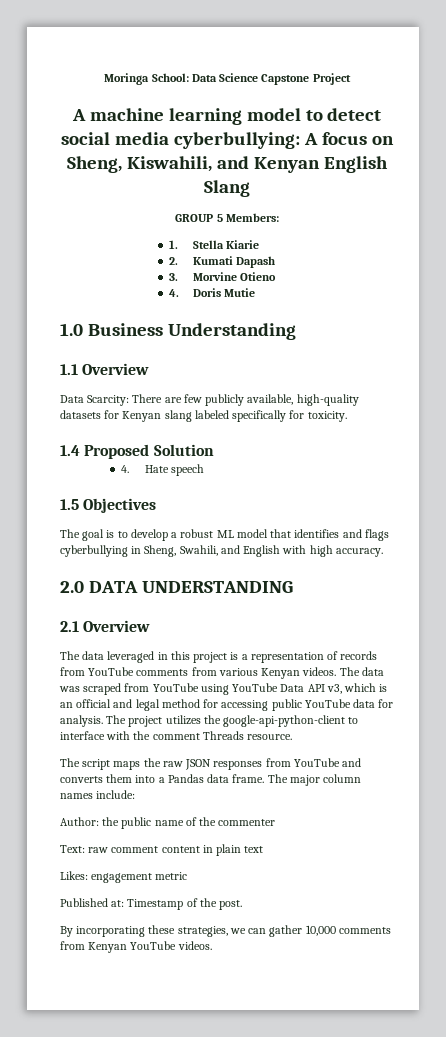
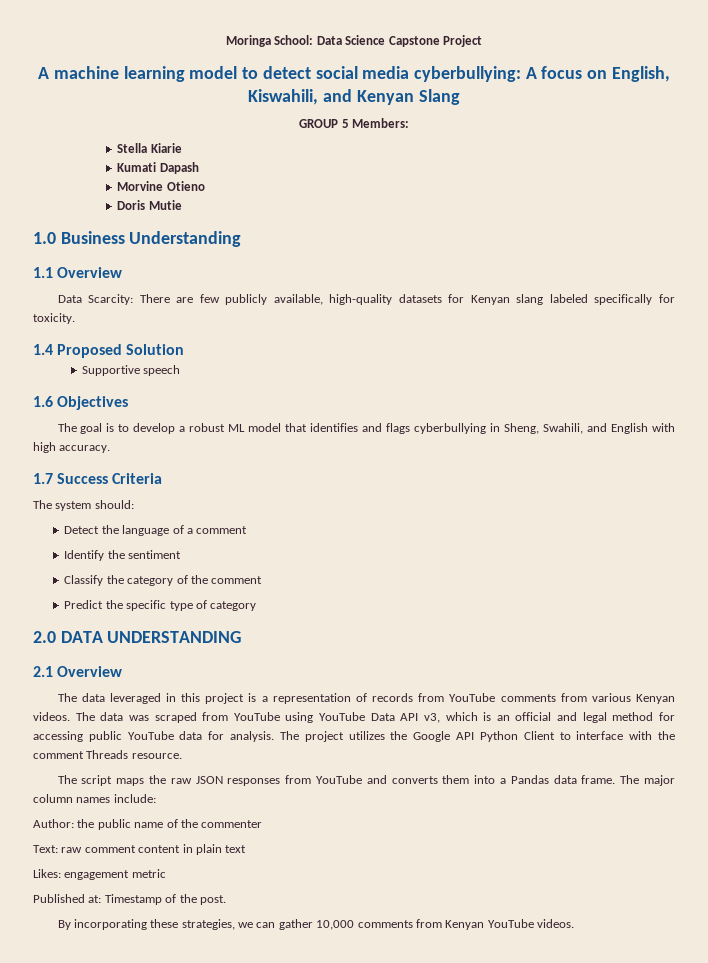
- A machine learning model to detect social media cyberbullying: A focus on Sheng, Kiswahili, and Kenyan English Slang
+ A machine learning model to detect social media cyberbullying: A focus on English, Kiswahili, and Kenyan Slang
- 1. Stella Kiarie
+ Stella Kiarie
- 2. Kumati Dapash
+ Kumati Dapash
- 3. Morvine Otieno
+ Morvine Otieno
- 4. Doris Mutie
+ Doris Mutie
- 4. Hate speech
+ Supportive speech
- 1.5 Objectives
+ 1.6 Objectives
+ 1.7 Success Criteria
+ The system should:
+ Detect the language of a comment
+ Identify the sentiment
+ Classify the category of the comment
+ Predict the specific type of category
- The project utilizes the google-api-python-client to interface with the comment Threads resource.
+ The project utilizes the Google API Python Client to interface with the comment Threads resource.

